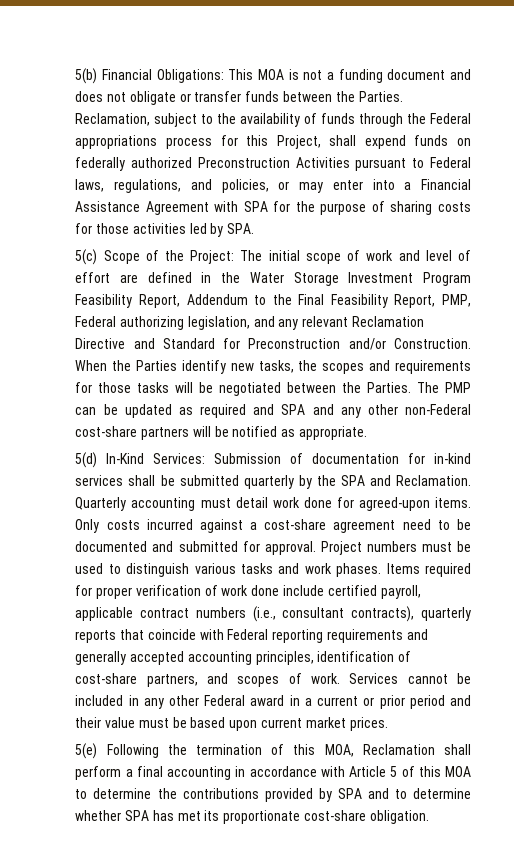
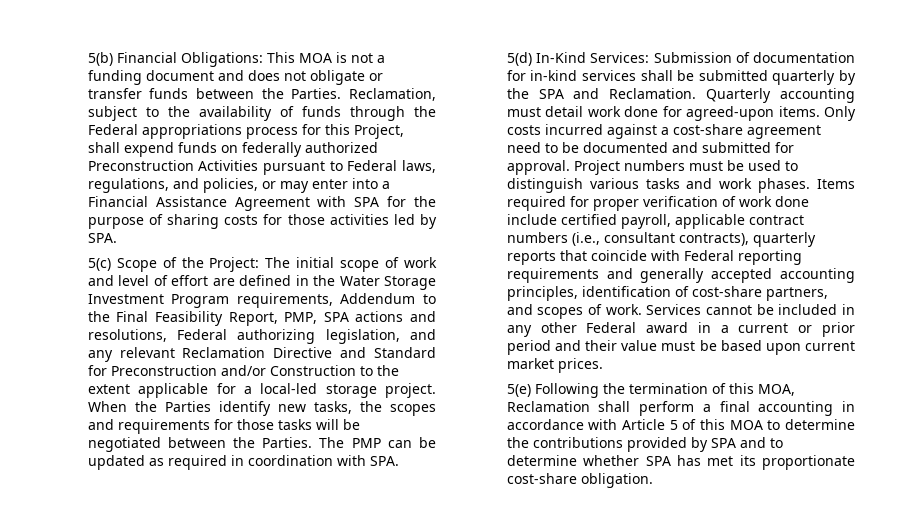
- 5(c) Scope of the Project: The initial scope of work and level of effort are defined in the Water Storage Investment Program Feasibility Report, Addendum to the Final Feasibility Report, PMP, Federal authorizing legislation, and any relevant Reclamation Directive and Standard for Preconstruction and/or Construction.
+ 5(c) Scope of the Project: The initial scope of work and level of effort are defined in the Water Storage Investment Program requirements, Addendum to the Final Feasibility Report, PMP, SPA actions and resolutions, Federal authorizing legislation, and any relevant Reclamation Directive and Standard for Preconstruction and/or Construction to the extent applicable for a local-led storage project.
- The PMP can be updated as required and SPA and any other non-Federal cost-share partners will be notified as appropriate.
+ The PMP can be updated as required in coordination with SPA.

